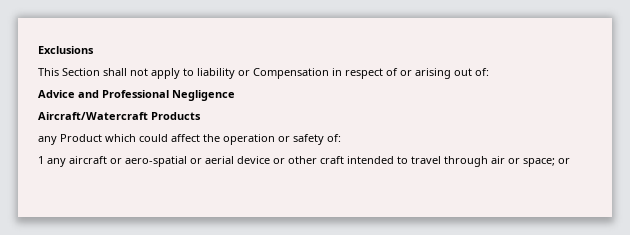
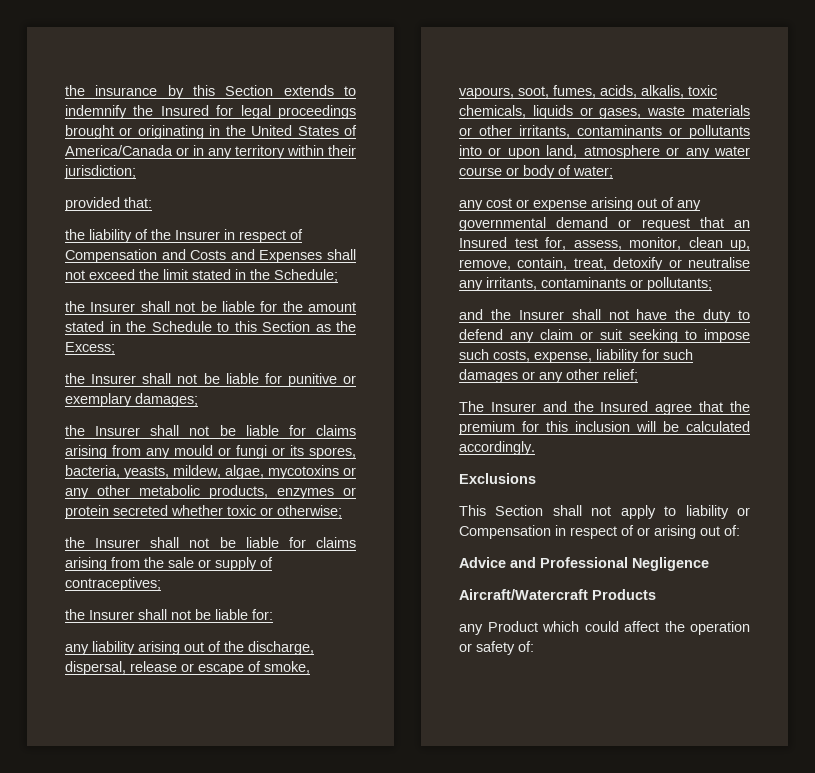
+ the insurance by this Section extends to indemnify the Insured for legal proceedings brought or originating in the United States of America/Canada or in any territory within their jurisdiction;
+ provided that:
+ the liability of the Insurer in respect of Compensation and Costs and Expenses shall not exceed the limit stated in the Schedule;
+ the Insurer shall not be liable for the amount stated in the Schedule to this Section as the Excess;
+ the Insurer shall not be liable for punitive or exemplary damages;
+ the Insurer shall not be liable for claims arising from any mould or fungi or its spores, bacteria, yeasts, mildew, algae, mycotoxins or any other metabolic products, enzymes or protein secreted whether toxic or otherwise;
+ the Insurer shall not be liable for claims arising from the sale or supply of contraceptives;
+ the Insurer shall not be liable for:
+ any liability arising out of the discharge, dispersal, release or escape of smoke, vapours, soot, fumes, acids, alkalis, toxic chemicals, liquids or gases, waste materials or other irritants, contaminants or pollutants into or upon land, atmosphere or any water course or body of water;
+ any cost or expense arising out of any governmental demand or request that an Insured test for, assess, monitor, clean up, remove, contain, treat, detoxify or neutralise any irritants, contaminants or pollutants;
+ and the Insurer shall not have the duty to defend any claim or suit seeking to impose such costs, expense, liability for such damages or any other relief;
+ The Insurer and the Insured agree that the premium for this inclusion will be calculated accordingly.
- 1 any aircraft or aero-spatial or aerial device or other craft intended to travel through air or space; or

